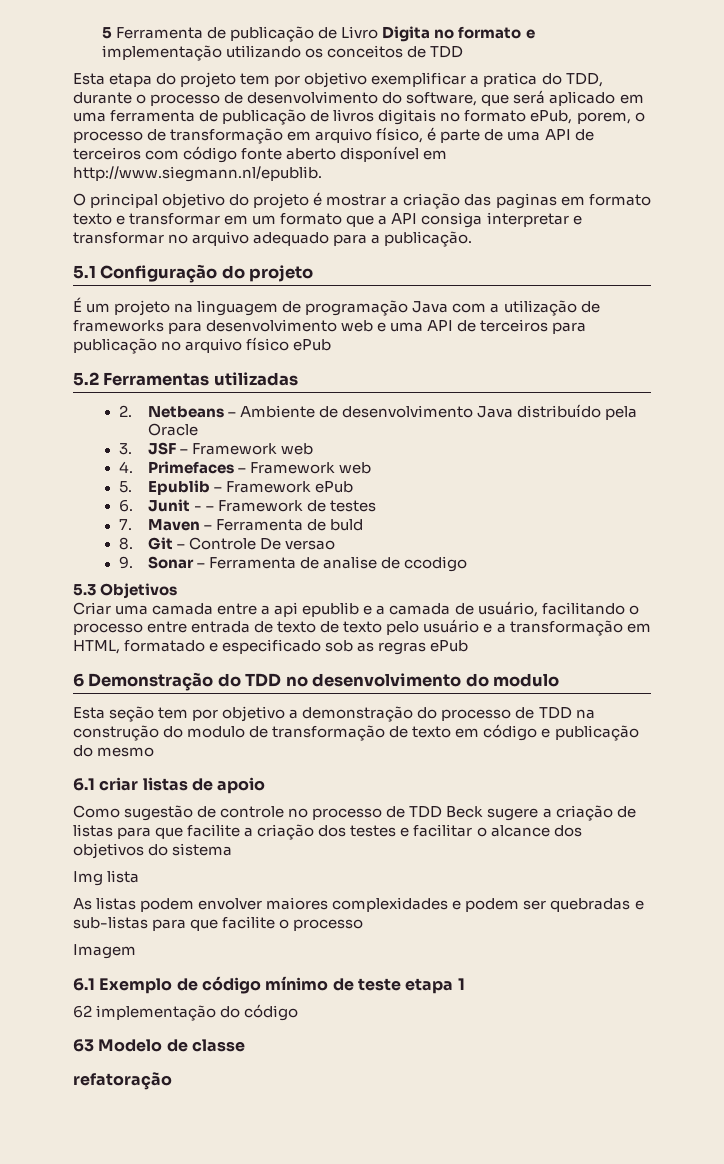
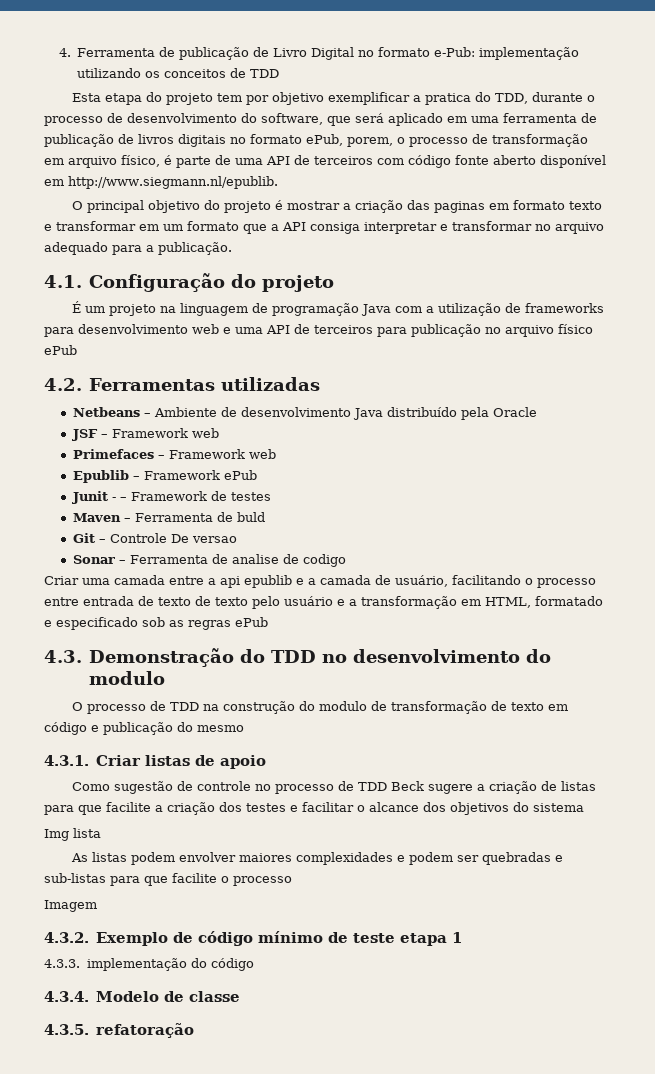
- 5 Ferramenta de publicação de Livro Digita no formato e implementação utilizando os conceitos de TDD
+ 4. Ferramenta de publicação de Livro Digital no formato e-Pub: implementação utilizando os conceitos de TDD
- 5.1 Configuração do projeto
+ 4.1. Configuração do projeto
- 5.2 Ferramentas utilizadas
+ 4.2. Ferramentas utilizadas
- 2. Netbeans – Ambiente de desenvolvimento Java distribuído pela Oracle
+ Netbeans – Ambiente de desenvolvimento Java distribuído pela Oracle
- 3. JSF – Framework web
+ JSF – Framework web
- 4. Primefaces – Framework web
+ Primefaces – Framework web
- 5. Epublib – Framework ePub
+ Epublib – Framework ePub
- 6. Junit - – Framework de testes
+ Junit - – Framework de testes
- 7. Maven – Ferramenta de buld
+ Maven – Ferramenta de buld
- 8. Git – Controle De versao
+ Git – Controle De versao
- 9. Sonar – Ferramenta de analise de ccodigo
- 5.3 Objetivos
+ Sonar – Ferramenta de analise de codigo
- 6 Demonstração do TDD no desenvolvimento do modulo
+ 4.3. Demonstração do TDD no desenvolvimento do modulo
- Esta seção tem por objetivo a demonstração do processo de TDD na construção do modulo de transformação de texto em código e publicação do mesmo
+ O processo de TDD na construção do modulo de transformação de texto em código e publicação do mesmo
- 6.1 criar listas de apoio
+ 4.3.1. Criar listas de apoio
- 6.1 Exemplo de código mínimo de teste etapa 1
+ 4.3.2. Exemplo de código mínimo de teste etapa 1
- 62 implementação do código
+ 4.3.3. implementação do código
- 63 Modelo de classe
+ 4.3.4. Modelo de classe
- refatoração
+ 4.3.5. refatoração

